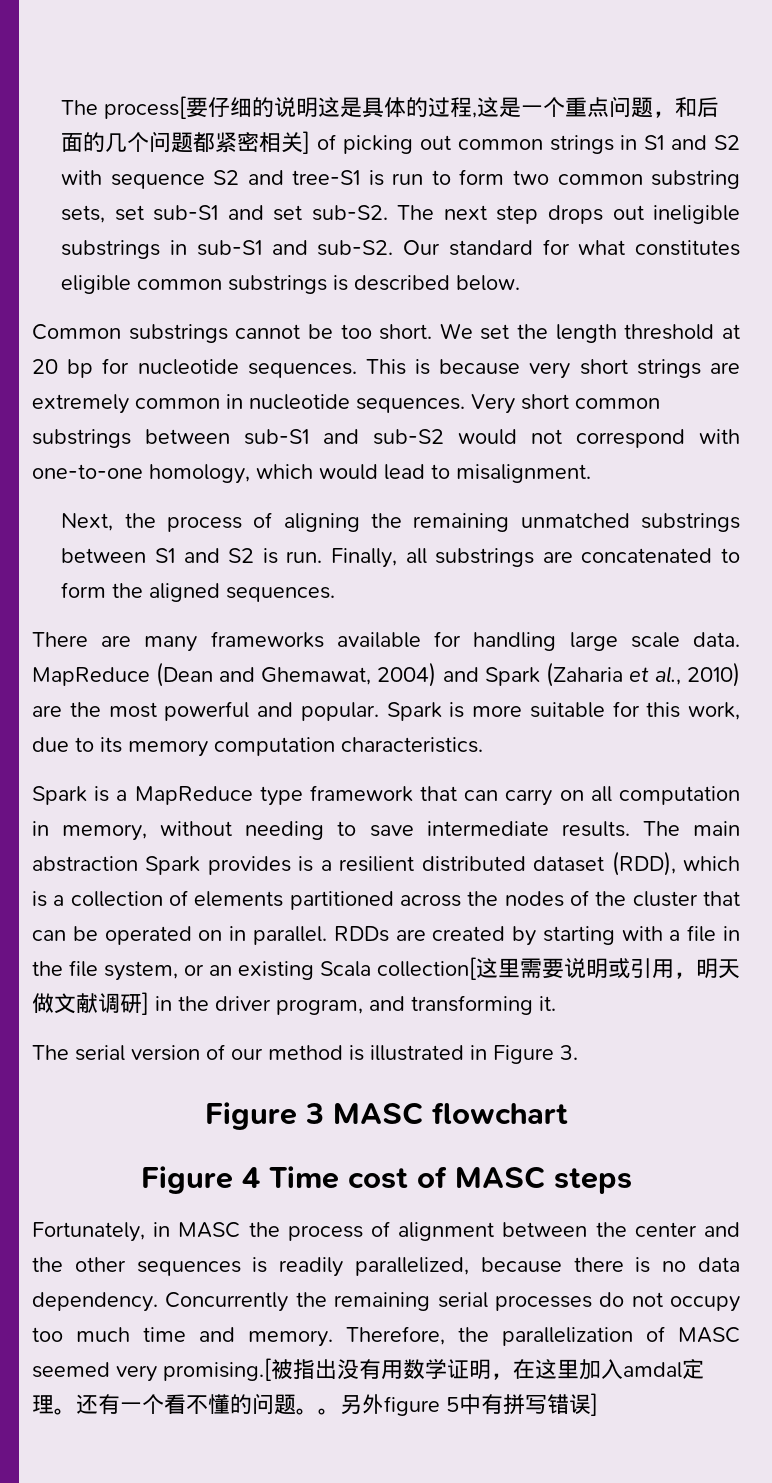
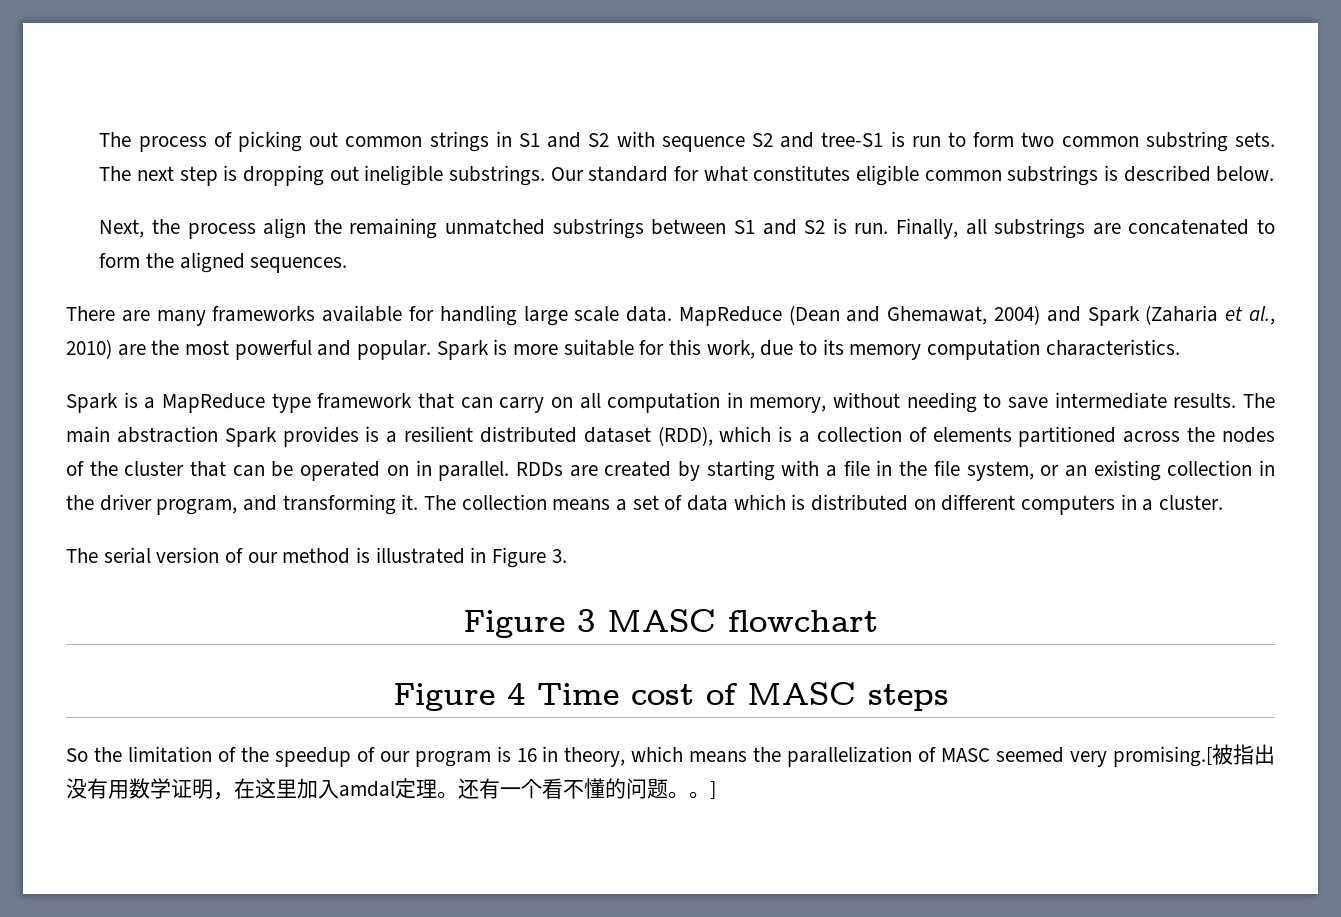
- The process[要仔细的说明这是具体的过程,这是一个重点问题，和后面的几个问题都紧密相关] of picking out common strings in S1 and S2 with sequence S2 and tree-S1 is run to form two common substring sets, set sub-S1 and set sub-S2. The next step drops out ineligible substrings in sub-S1 and sub-S2.
+ The process of picking out common strings in S1 and S2 with sequence S2 and tree-S1 is run to form two common substring sets. The next step is dropping out ineligible substrings.
- Common substrings cannot be too short. We set the length threshold at 20 bp for nucleotide sequences. This is because very short strings are extremely common in nucleotide sequences. Very short common substrings between sub-S1 and sub-S2 would not correspond with one-to-one homology, which would lead to misalignment.
- Next, the process of aligning the remaining unmatched substrings between S1 and S2 is run.
+ Next, the process align the remaining unmatched substrings between S1 and S2 is run.
- RDDs are created by starting with a file in the file system, or an existing Scala collection[这里需要说明或引用，明天做文献调研] in the driver program, and transforming it.
+ RDDs are created by starting with a file in the file system, or an existing collection in the driver program, and transforming it. The collection means a set of data which is distributed on different computers in a cluster.
- Fortunately, in MASC the process of alignment between the center and the other sequences is readily parallelized, because there is no data dependency. Concurrently the remaining serial processes do not occupy too much time and memory. Therefore, the parallelization of MASC seemed very promising.[被指出没有用数学证明，在这里加入amdal定理。
+ So the limitation of the speedup of our program is 16 in theory, which means the parallelization of MASC seemed very promising.[被指出没有用数学证明，在这里加入amdal定理。
- 。另外figure 5中有拼写错误]
+ 。]

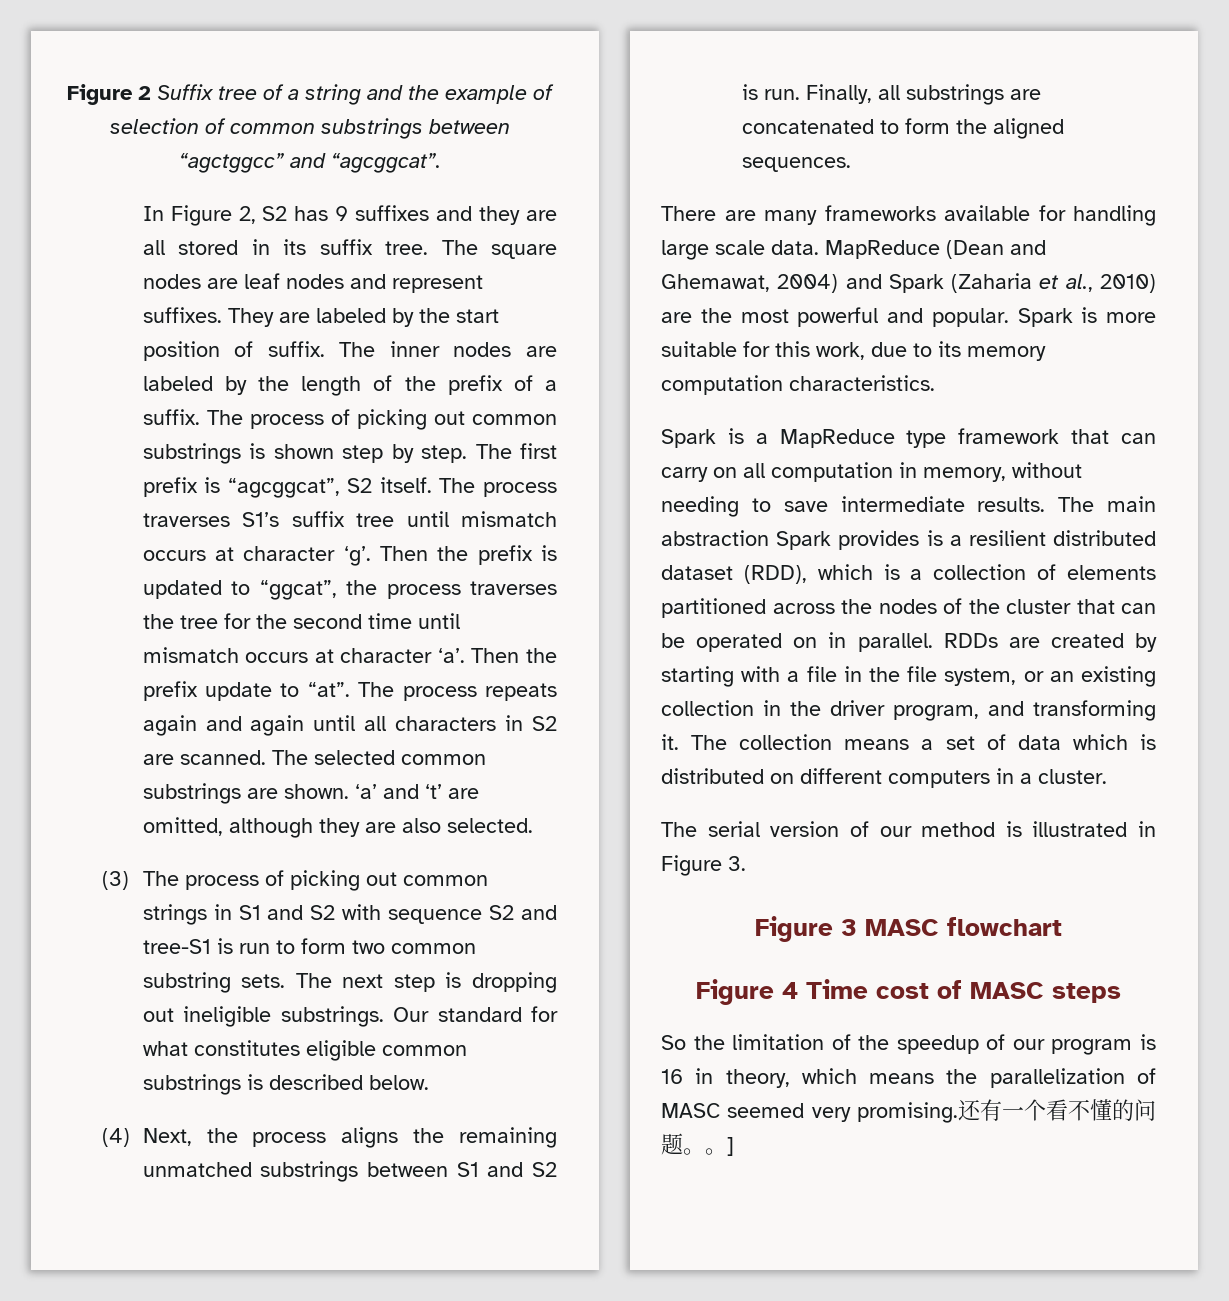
- The process of picking out common strings in S1 and S2 with sequence S2 and tree-S1 is run to form two common substring sets.
+ Figure 2 Suffix tree of a string and the example of selection of common substrings between “agctggcc” and “agcggcat”.
+ In Figure 2, S2 has 9 suffixes and they are all stored in its suffix tree. The square nodes are leaf nodes and represent suffixes. They are labeled by the start position of suffix. The inner nodes are labeled by the length of the prefix of a suffix. The process of picking out common substrings is shown step by step. The first prefix is “agcggcat”, S2 itself. The process traverses S1’s suffix tree until mismatch occurs at character ‘g’. Then the prefix is updated to “ggcat”, the process traverses the tree for the second time until mismatch occurs at character ‘a’. Then the prefix update to “at”. The process repeats again and again until all characters in S2 are scanned. The selected common substrings are shown. ‘a’ and ‘t’ are omitted, although they are also selected.
+ (3) The process of picking out common strings in S1 and S2 with sequence S2 and tree-S1 is run to form two common substring sets.
- Next, the process align the remaining unmatched substrings between S1 and S2 is run.
+ (4) Next, the process aligns the remaining unmatched substrings between S1 and S2 is run.
- So the limitation of the speedup of our program is 16 in theory, which means the parallelization of MASC seemed very promising.[被指出没有用数学证明，在这里加入amdal定理。
+ So the limitation of the speedup of our program is 16 in theory, which means the parallelization of MASC seemed very promising.

